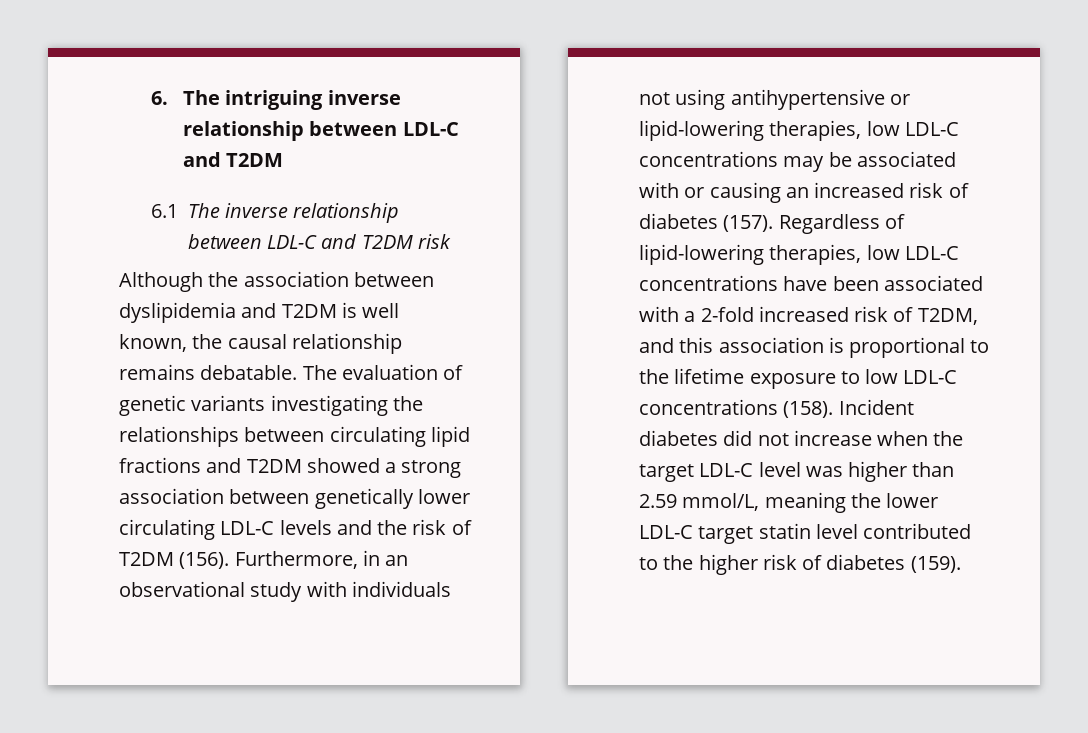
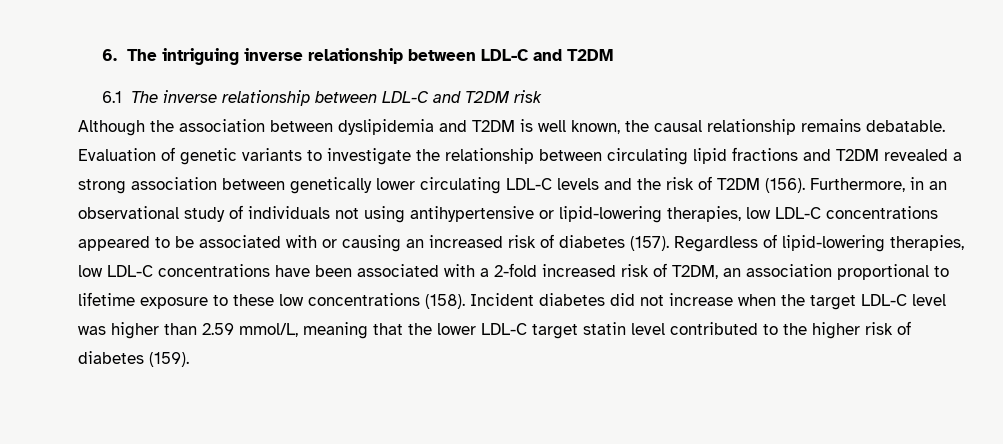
- The evaluation of genetic variants investigating the relationships between circulating lipid fractions and T2DM showed a strong association between genetically lower circulating LDL-C levels and the risk of T2DM (156).
+ Evaluation of genetic variants to investigate the relationship between circulating lipid fractions and T2DM revealed a strong association between genetically lower circulating LDL-C levels and the risk of T2DM (156).
- Furthermore, in an observational study with individuals not using antihypertensive or lipid-lowering therapies, low LDL-C concentrations may be associated with or causing an increased risk of diabetes (157).
+ Furthermore, in an observational study of individuals not using antihypertensive or lipid-lowering therapies, low LDL-C concentrations appeared to be associated with or causing an increased risk of diabetes (157).
- Regardless of lipid-lowering therapies, low LDL-C concentrations have been associated with a 2-fold increased risk of T2DM, and this association is proportional to the lifetime exposure to low LDL-C concentrations (158).
+ Regardless of lipid-lowering therapies, low LDL-C concentrations have been associated with a 2-fold increased risk of T2DM, an association proportional to lifetime exposure to these low concentrations (158).
- Incident diabetes did not increase when the target LDL-C level was higher than 2.59 mmol/L, meaning the lower LDL-C target statin level contributed to the higher risk of diabetes (159).
+ Incident diabetes did not increase when the target LDL-C level was higher than 2.59 mmol/L, meaning that the lower LDL-C target statin level contributed to the higher risk of diabetes (159).

